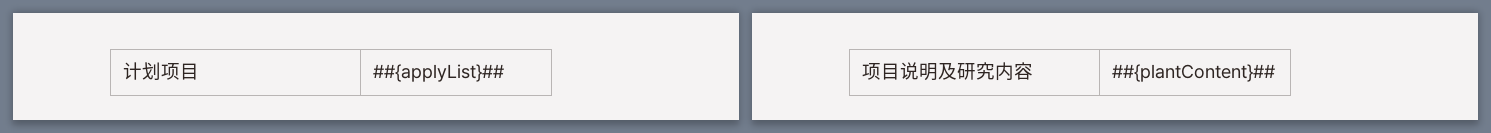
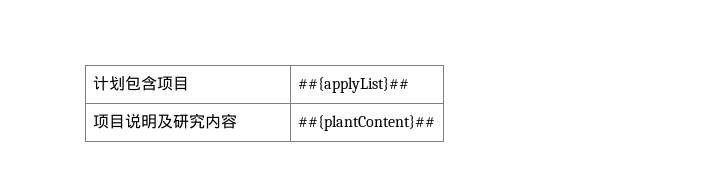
- 计划项目 | ##{applyList}##
+ 计划包含项目 | ##{applyList}##

